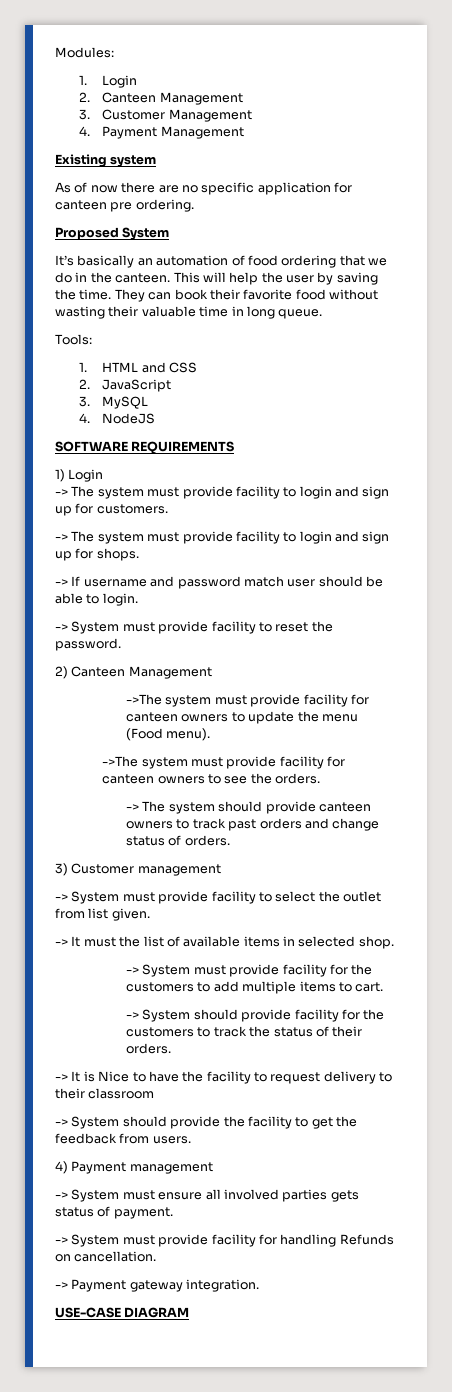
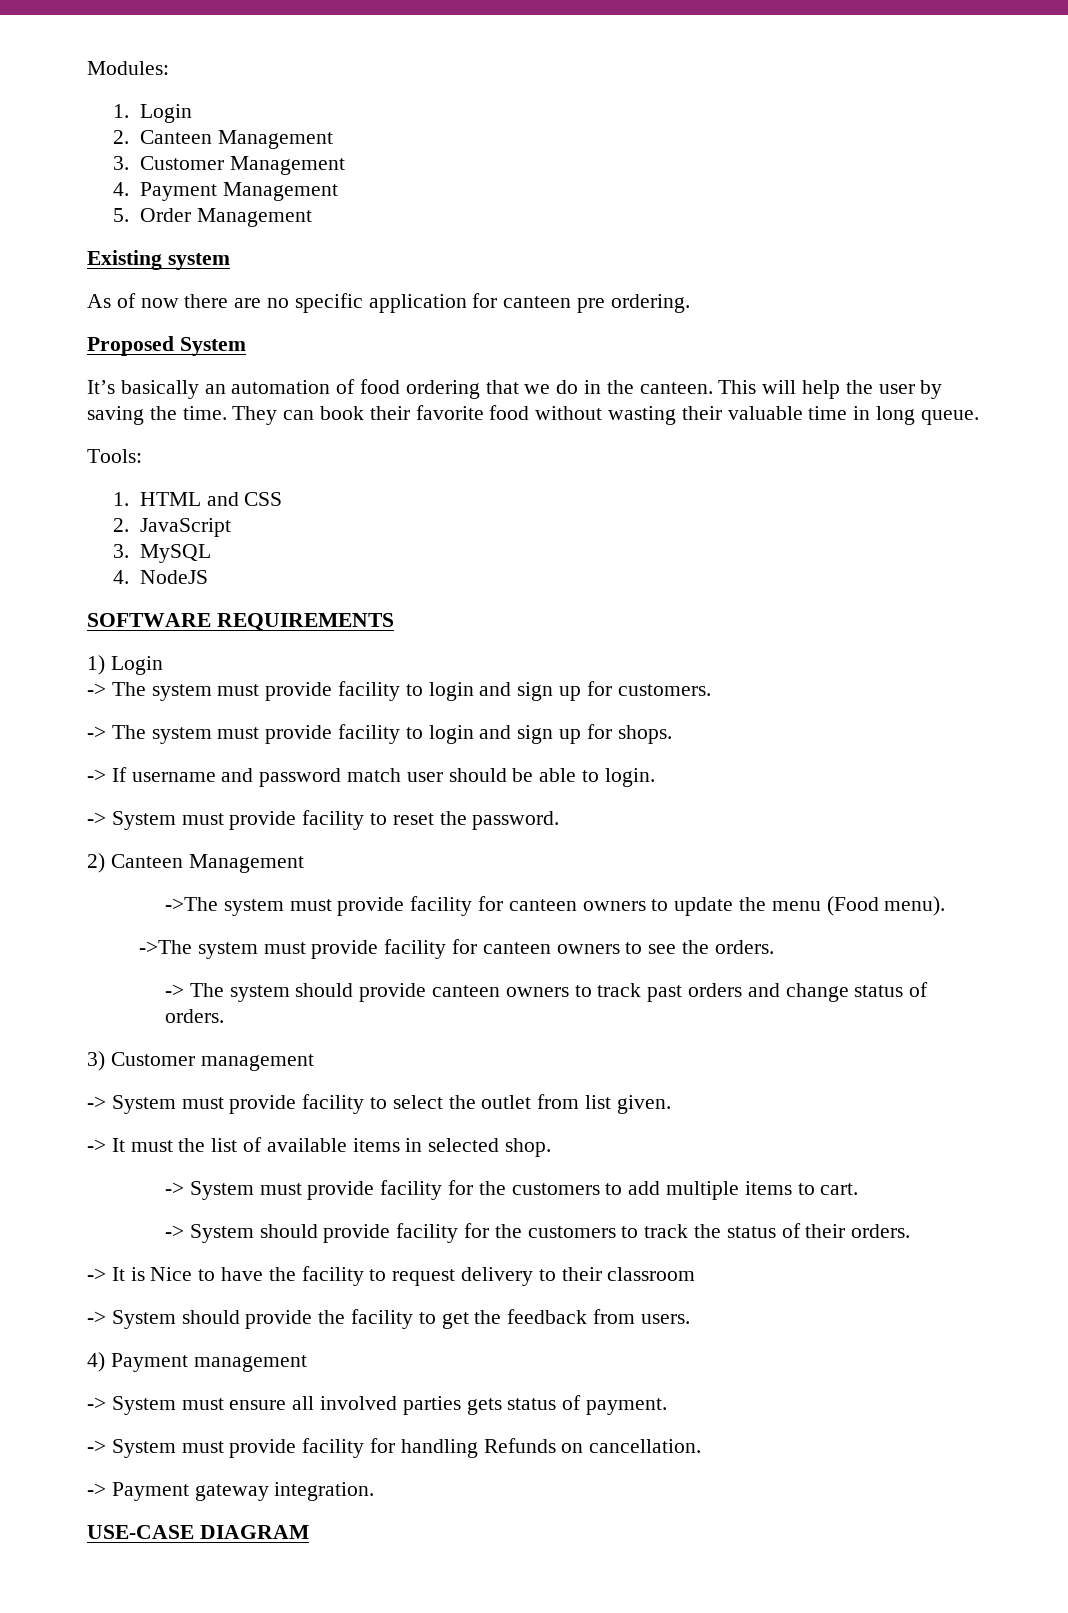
+ 5. Order Management

